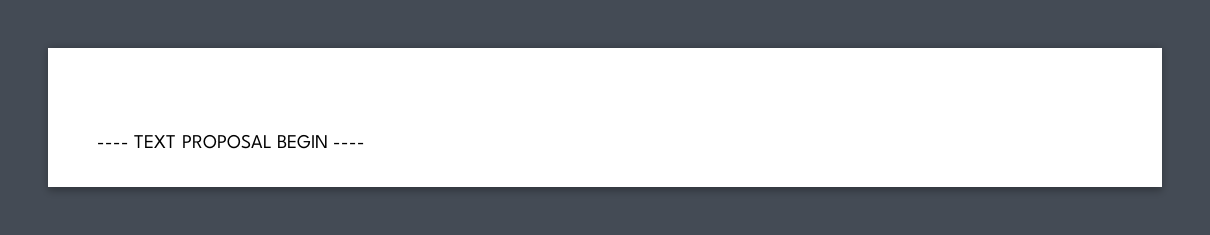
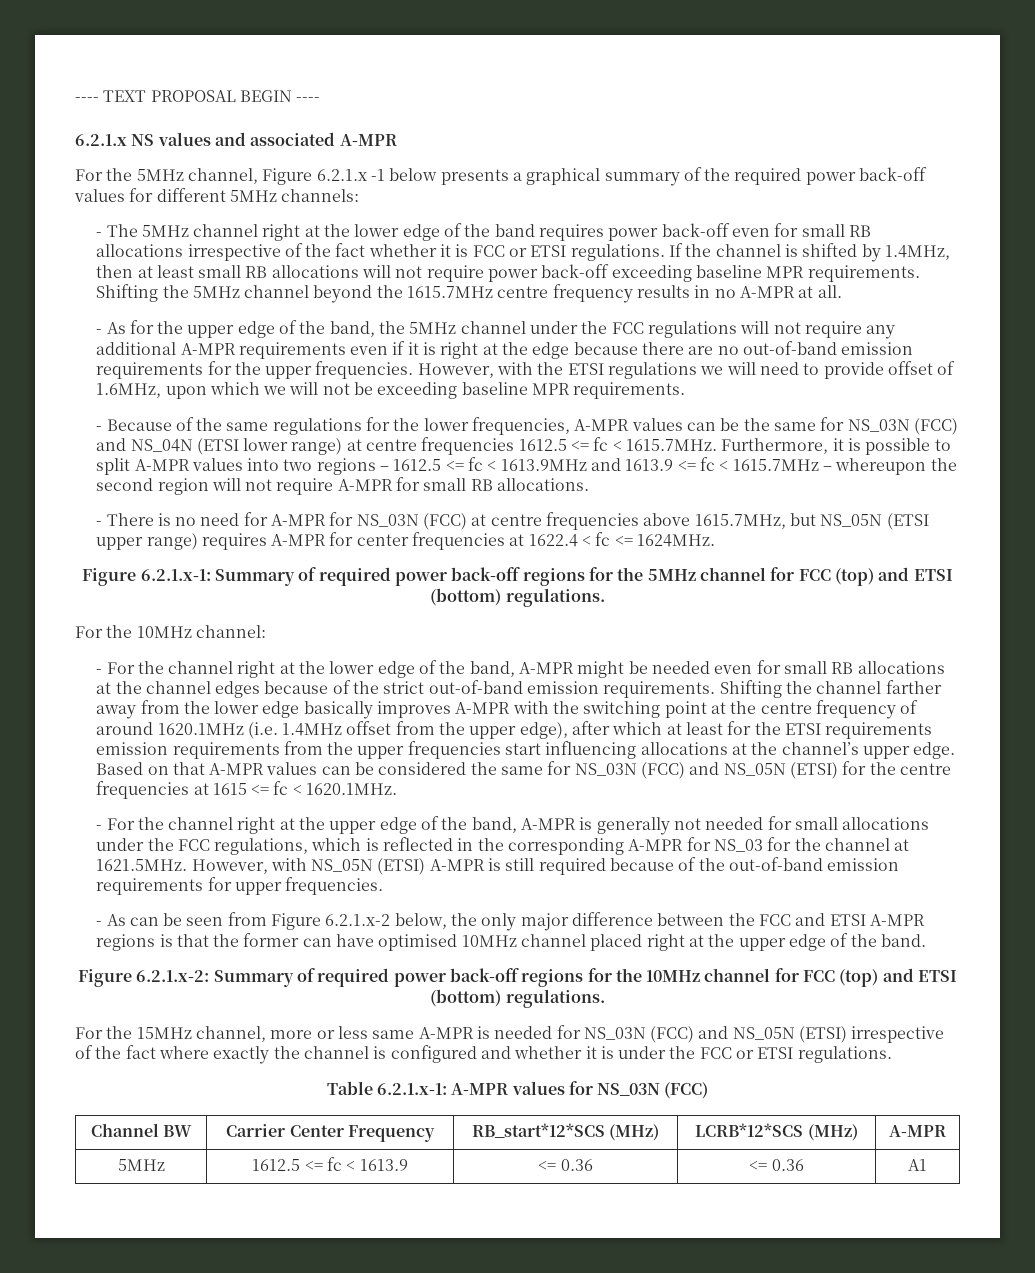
+ 6.2.1.x NS values and associated A-MPR
+ For the 5MHz channel, Figure 6.2.1.x -1 below presents a graphical summary of the required power back-off values for different 5MHz channels:
+ - The 5MHz channel right at the lower edge of the band requires power back-off even for small RB allocations irrespective of the fact whether it is FCC or ETSI regulations. If the channel is shifted by 1.4MHz, then at least small RB allocations will not require power back-off exceeding baseline MPR requirements. Shifting the 5MHz channel beyond the 1615.7MHz centre frequency results in no A-MPR at all.
+ - As for the upper edge of the band, the 5MHz channel under the FCC regulations will not require any additional A-MPR requirements even if it is right at the edge because there are no out-of-band emission requirements for the upper frequencies. However, with the ETSI regulations we will need to provide offset of 1.6MHz, upon which we will not be exceeding baseline MPR requirements.
+ - Because of the same regulations for the lower frequencies, A-MPR values can be the same for NS_03N (FCC) and NS_04N (ETSI lower range) at centre frequencies 1612.5 <= fc < 1615.7MHz. Furthermore, it is possible to split A-MPR values into two regions – 1612.5 <= fc < 1613.9MHz and 1613.9 <= fc < 1615.7MHz – whereupon the second region will not require A-MPR for small RB allocations.
+ - There is no need for A-MPR for NS_03N (FCC) at centre frequencies above 1615.7MHz, but NS_05N (ETSI upper range) requires A-MPR for center frequencies at 1622.4 < fc <= 1624MHz.
+ Figure 6.2.1.x-1: Summary of required power back-off regions for the 5MHz channel for FCC (top) and ETSI (bottom) regulations.
+ For the 10MHz channel:
+ - For the channel right at the lower edge of the band, A-MPR might be needed even for small RB allocations at the channel edges because of the strict out-of-band emission requirements. Shifting the channel farther away from the lower edge basically improves A-MPR with the switching point at the centre frequency of around 1620.1MHz (i.e. 1.4MHz offset from the upper edge), after which at least for the ETSI requirements emission requirements from the upper frequencies start influencing allocations at the channel’s upper edge. Based on that A-MPR values can be considered the same for NS_03N (FCC) and NS_05N (ETSI) for the centre frequencies at 1615 <= fc < 1620.1MHz.
+ - For the channel right at the upper edge of the band, A-MPR is generally not needed for small allocations under the FCC regulations, which is reflected in the corresponding A-MPR for NS_03 for the channel at 1621.5MHz. However, with NS_05N (ETSI) A-MPR is still required because of the out-of-band emission requirements for upper frequencies.
+ - As can be seen from Figure 6.2.1.x-2 below, the only major difference between the FCC and ETSI A-MPR regions is that the former can have optimised 10MHz channel placed right at the upper edge of the band.
+ Figure 6.2.1.x-2: Summary of required power back-off regions for the 10MHz channel for FCC (top) and ETSI (bottom) regulations.
+ For the 15MHz channel, more or less same A-MPR is needed for NS_03N (FCC) and NS_05N (ETSI) irrespective of the fact where exactly the channel is configured and whether it is under the FCC or ETSI regulations.
+ Table 6.2.1.x-1: A-MPR values for NS_03N (FCC)
+ Channel BW | Carrier Center Frequency | RB_start*12*SCS (MHz) | LCRB*12*SCS (MHz) | A-MPR
+ 5MHz | 1612.5 <= fc < 1613.9 | <= 0.36 | <= 0.36 | A1

